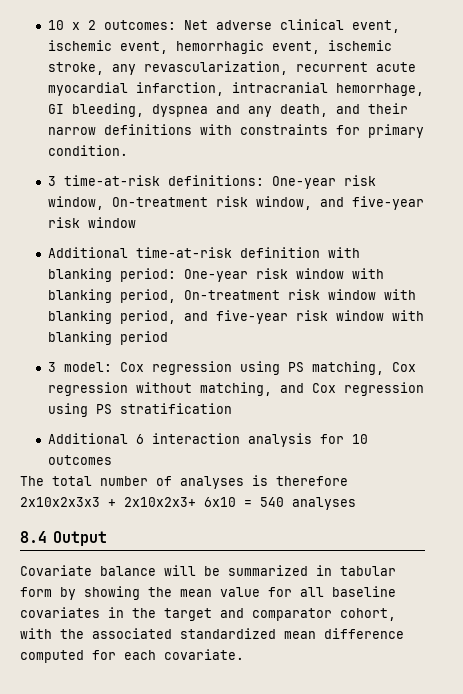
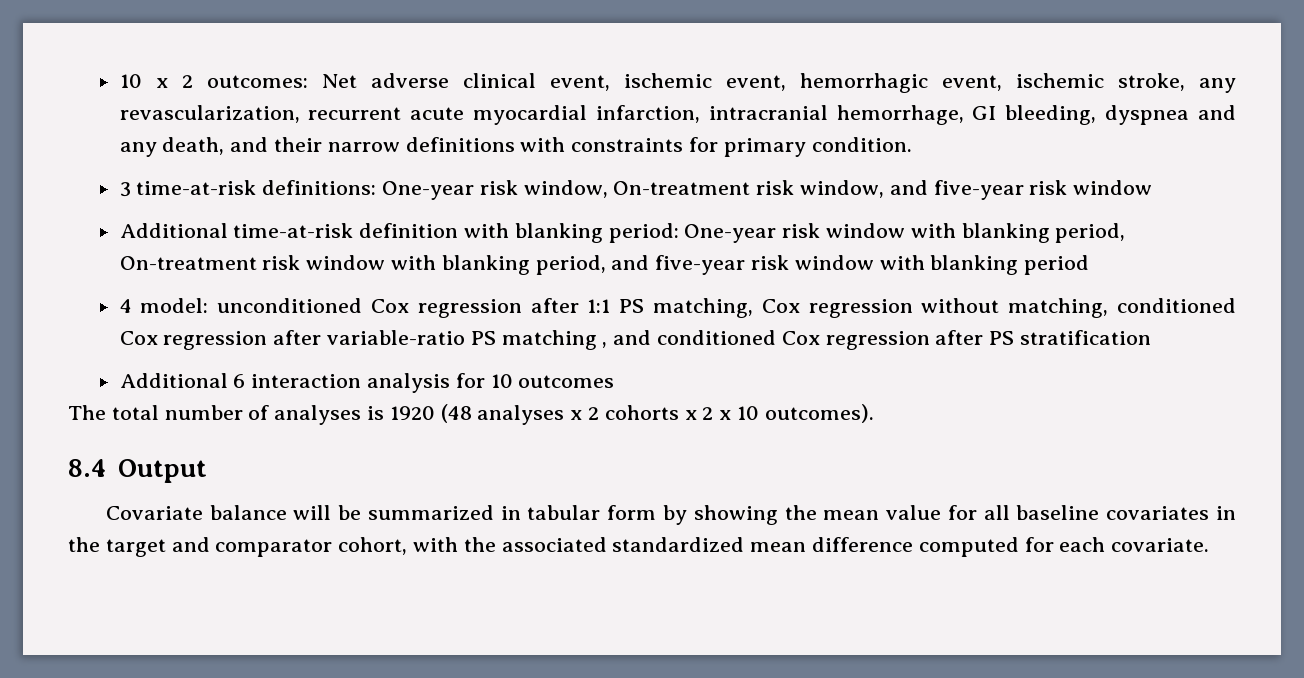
- 3 model: Cox regression using PS matching, Cox regression without matching, and Cox regression using PS stratification
+ 4 model: unconditioned Cox regression after 1:1 PS matching, Cox regression without matching, conditioned Cox regression after variable-ratio PS matching , and conditioned Cox regression after PS stratification
- The total number of analyses is therefore 2x10x2x3x3 + 2x10x2x3+ 6x10 = 540 analyses
+ The total number of analyses is 1920 (48 analyses x 2 cohorts x 2 x 10 outcomes).

